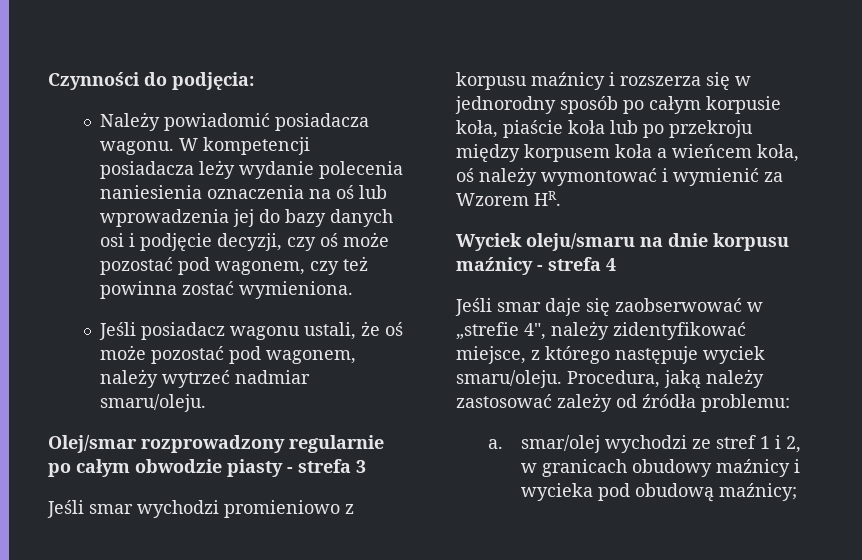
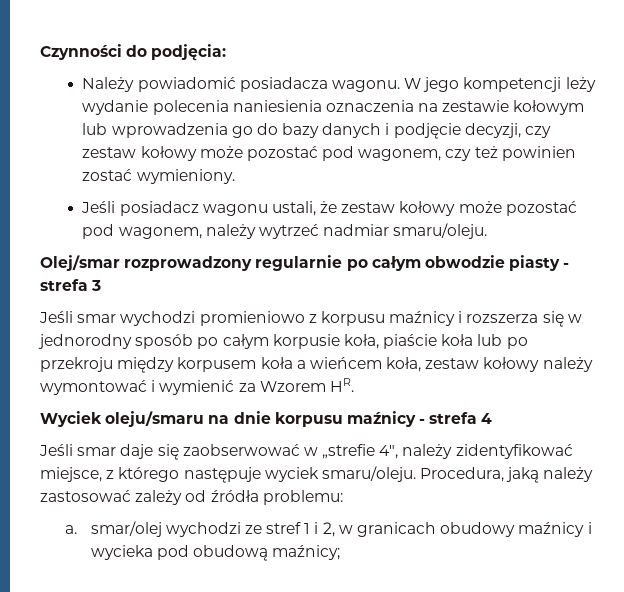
- W kompetencji posiadacza leży wydanie polecenia naniesienia oznaczenia na oś lub wprowadzenia jej do bazy danych osi i podjęcie decyzji, czy oś może pozostać pod wagonem, czy też powinna zostać wymieniona.
+ W jego kompetencji leży wydanie polecenia naniesienia oznaczenia na zestawie kołowym lub wprowadzenia go do bazy danych i podjęcie decyzji, czy zestaw kołowy może pozostać pod wagonem, czy też powinien zostać wymieniony.
- Jeśli posiadacz wagonu ustali, że oś może pozostać pod wagonem, należy wytrzeć nadmiar smaru/oleju.
+ Jeśli posiadacz wagonu ustali, że zestaw kołowy może pozostać pod wagonem, należy wytrzeć nadmiar smaru/oleju.
- Jeśli smar wychodzi promieniowo z korpusu maźnicy i rozszerza się w jednorodny sposób po całym korpusie koła, piaście koła lub po przekroju między korpusem koła a wieńcem koła, oś należy wymontować i wymienić za Wzorem HR.
+ Jeśli smar wychodzi promieniowo z korpusu maźnicy i rozszerza się w jednorodny sposób po całym korpusie koła, piaście koła lub po przekroju między korpusem koła a wieńcem koła, zestaw kołowy należy wymontować i wymienić za Wzorem HR.

